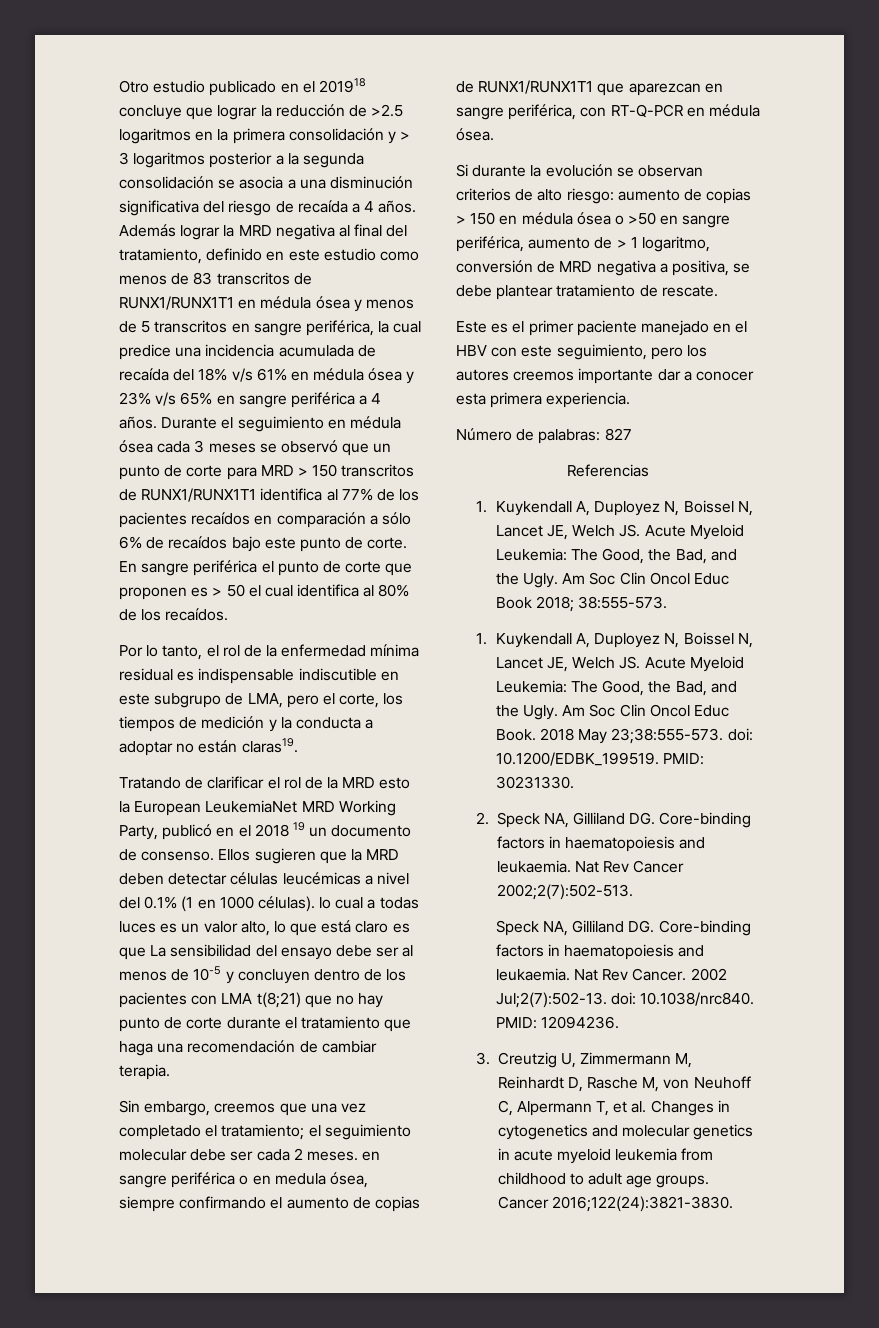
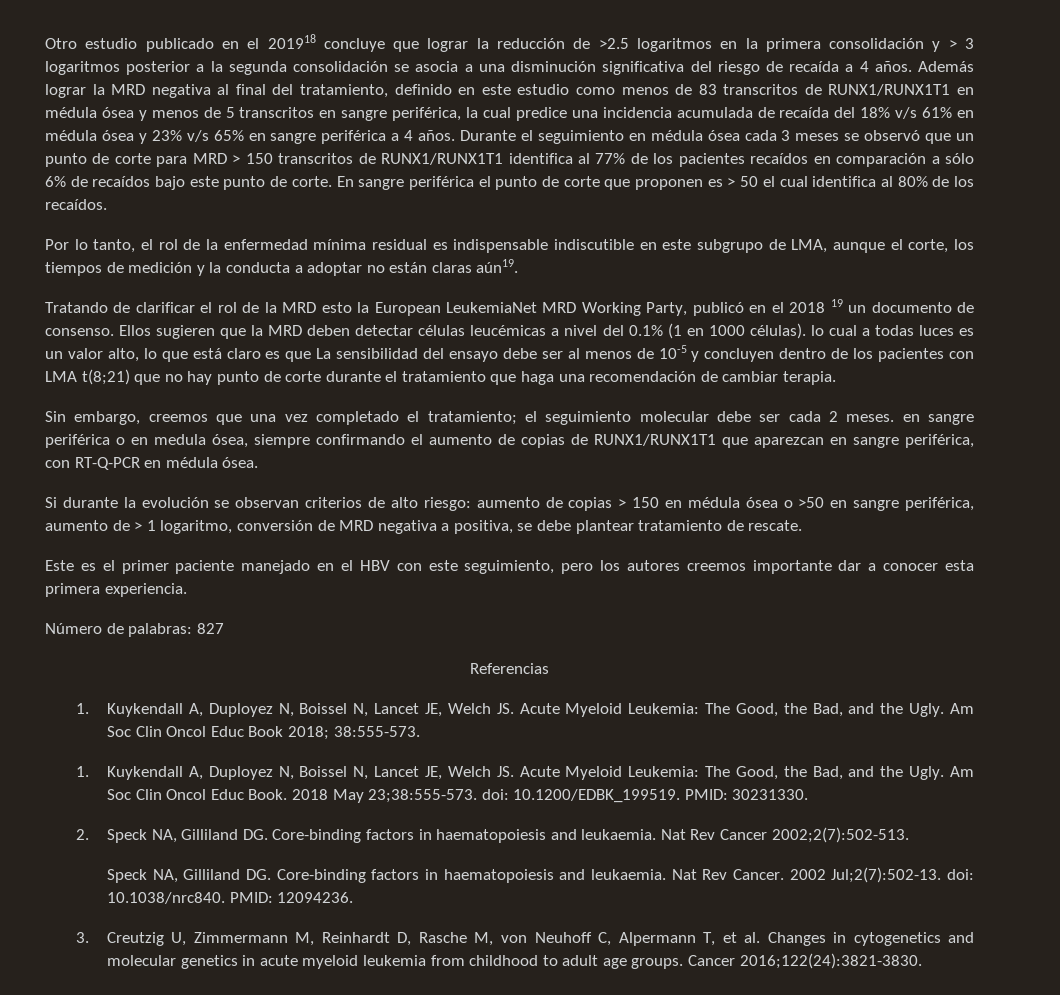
- Por lo tanto, el rol de la enfermedad mínima residual es indispensable indiscutible en este subgrupo de LMA, pero el corte, los tiempos de medición y la conducta a adoptar no están claras19.
+ Por lo tanto, el rol de la enfermedad mínima residual es indispensable indiscutible en este subgrupo de LMA, aunque el corte, los tiempos de medición y la conducta a adoptar no están claras aún19.

